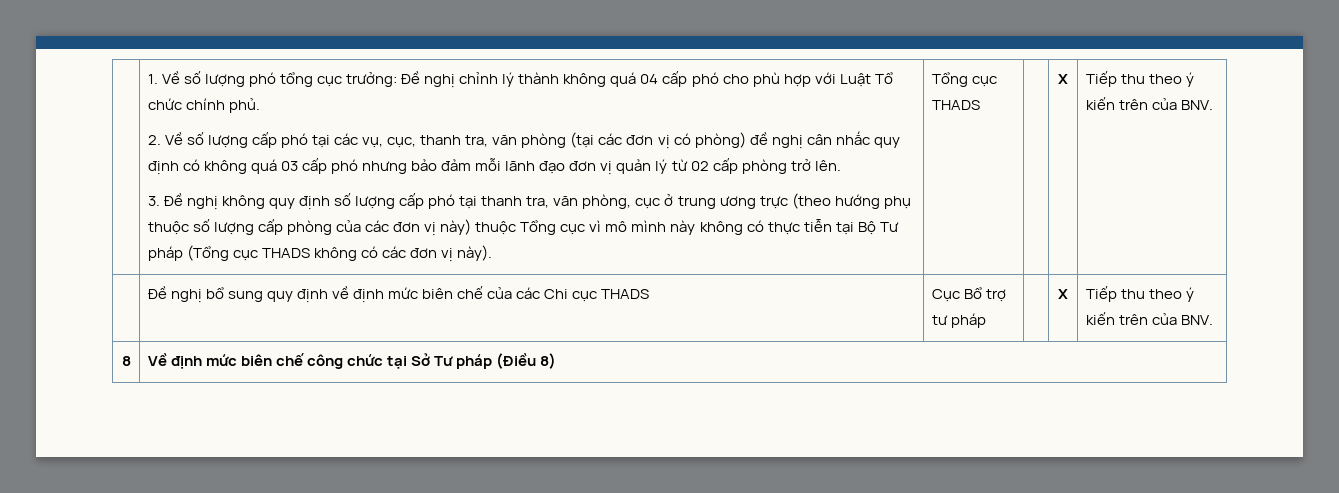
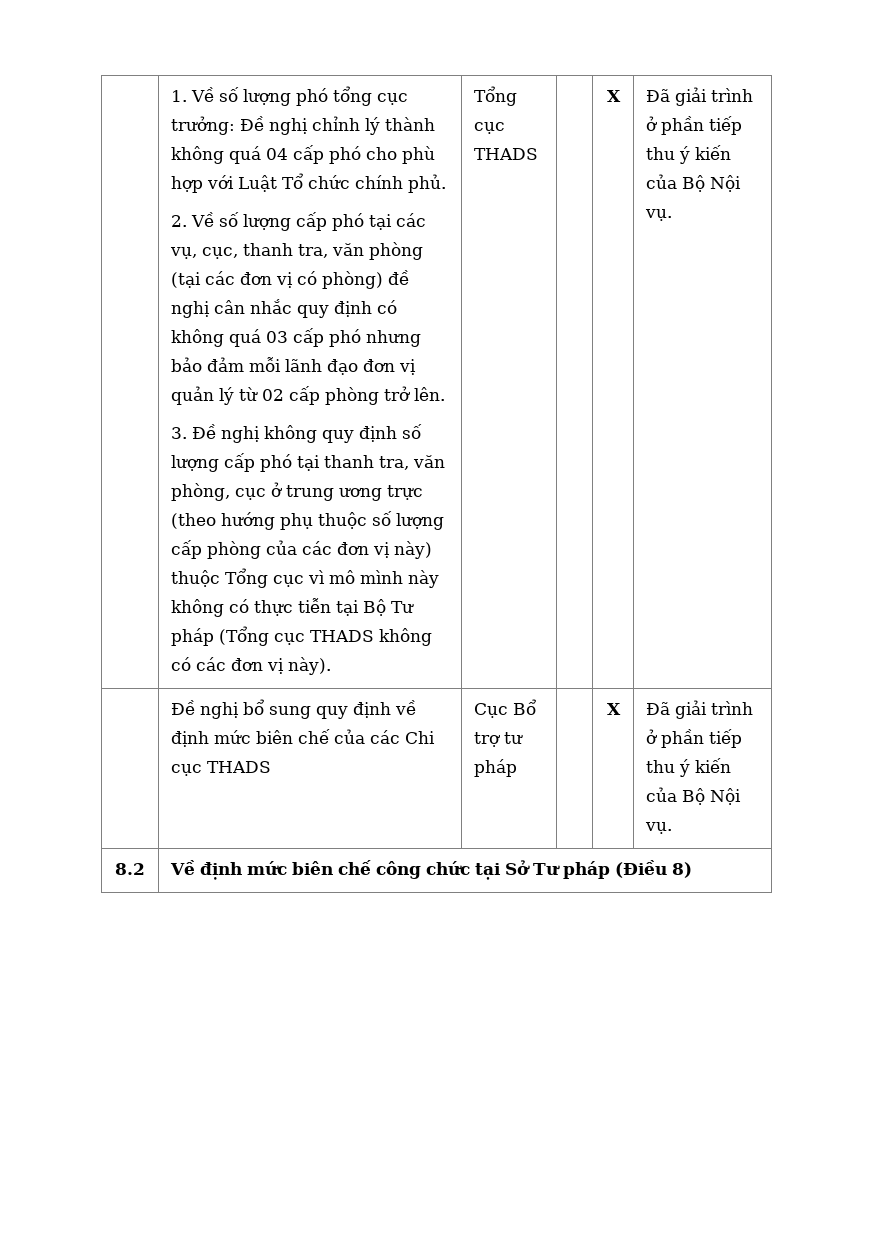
- Tổng cục THADS | | X | Tiếp thu theo ý kiến trên của BNV.
+ Tổng cục THADS | | X | Đã giải trình ở phần tiếp thu ý kiến của Bộ Nội vụ.
- | Đề nghị bổ sung quy định về định mức biên chế của các Chi cục THADS | Cục Bổ trợ tư pháp | | X | Tiếp thu theo ý kiến trên của BNV.
- 8 | Về định mức biên chế công chức tại Sở Tư pháp (Điều 8)
+ | Đề nghị bổ sung quy định về định mức biên chế của các Chi cục THADS | Cục Bổ trợ tư pháp | | X | Đã giải trình ở phần tiếp thu ý kiến của Bộ Nội vụ.
+ 8.2 | Về định mức biên chế công chức tại Sở Tư pháp (Điều 8)

